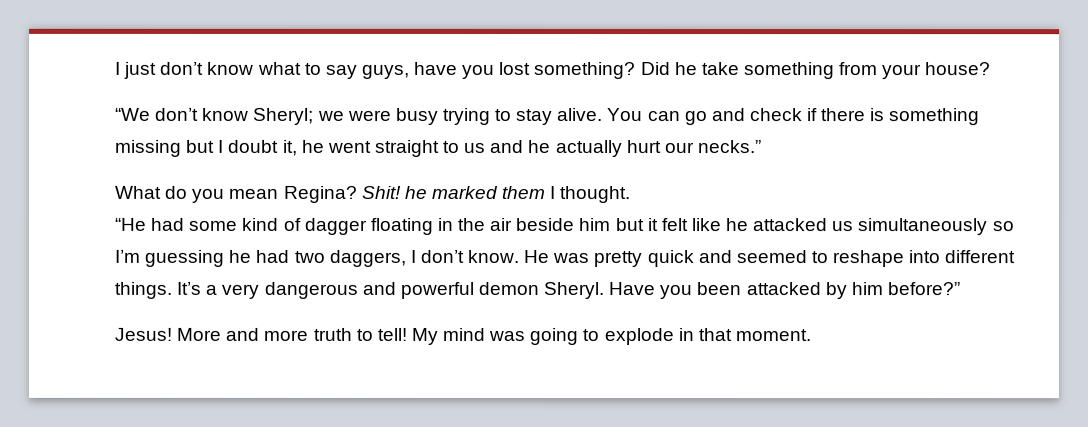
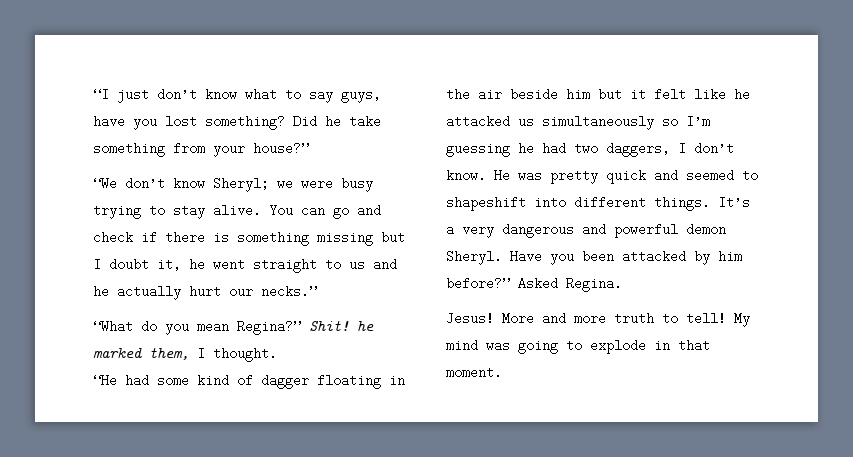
- I just don’t know what to say guys, have you lost something?
+ “I just don’t know what to say guys, have you lost something?
- Did he take something from your house?
+ Did he take something from your house?”
- What do you mean Regina?
+ “What do you mean Regina?”
- Shit! he marked them I thought.
+ Shit! he marked them, I thought.
- He was pretty quick and seemed to reshape into different things.
+ He was pretty quick and seemed to shapeshift into different things.
+ Asked Regina.

